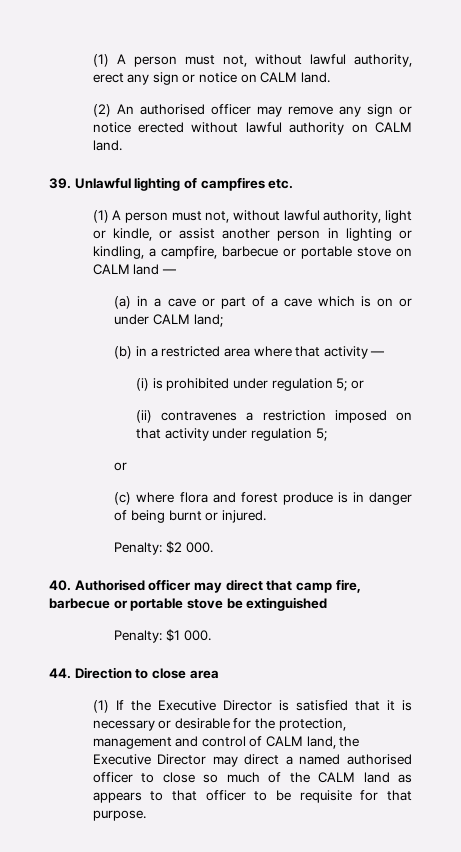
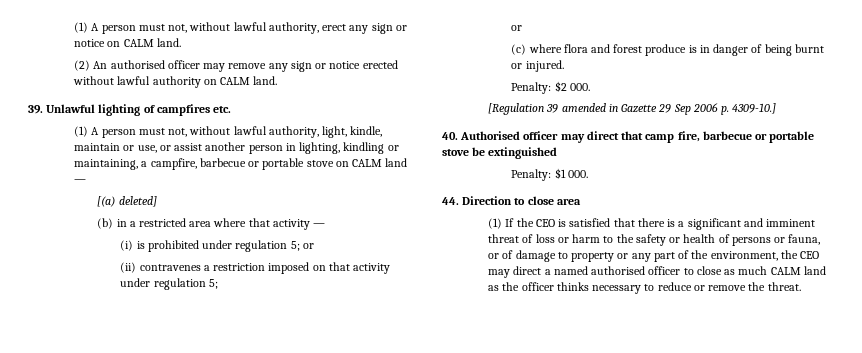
- (1) A person must not, without lawful authority, light or kindle, or assist another person in lighting or kindling, a campfire, barbecue or portable stove on CALM land —
+ (1) A person must not, without lawful authority, light, kindle, maintain or use, or assist another person in lighting, kindling or maintaining, a campfire, barbecue or portable stove on CALM land —
- (a) in a cave or part of a cave which is on or under CALM land;
+ [(a) deleted]
+ [Regulation 39 amended in Gazette 29 Sep 2006 p. 4309-10.]
- (1) If the Executive Director is satisfied that it is necessary or desirable for the protection, management and control of CALM land, the Executive Director may direct a named authorised officer to close so much of the CALM land as appears to that officer to be requisite for that purpose.
+ (1) If the CEO is satisfied that there is a significant and imminent threat of loss or harm to the safety or health of persons or fauna, or of damage to property or any part of the environment, the CEO may direct a named authorised officer to close as much CALM land as the officer thinks necessary to reduce or remove the threat.

